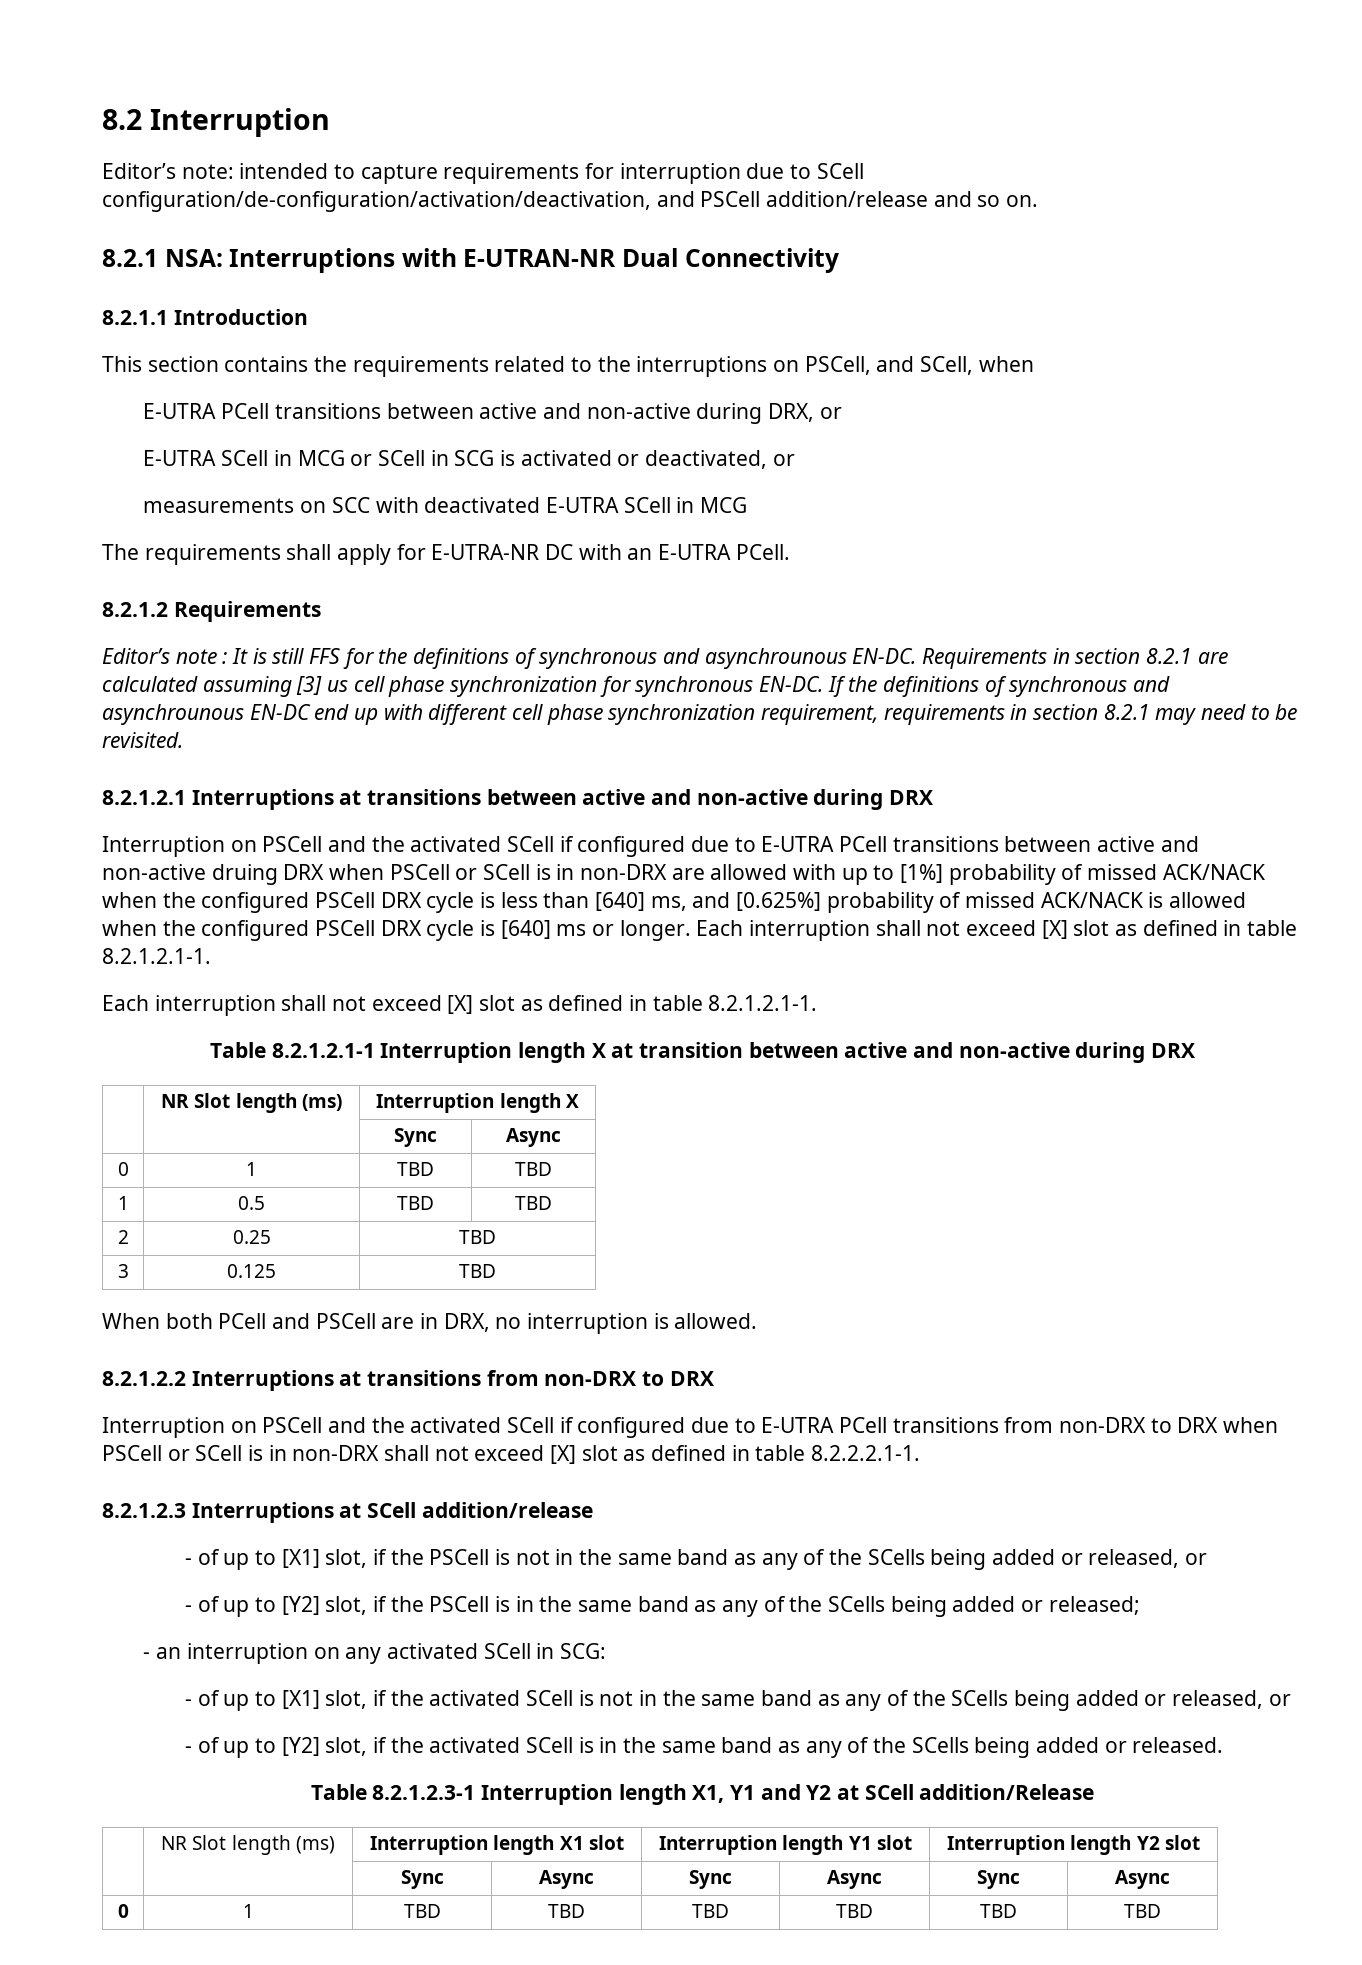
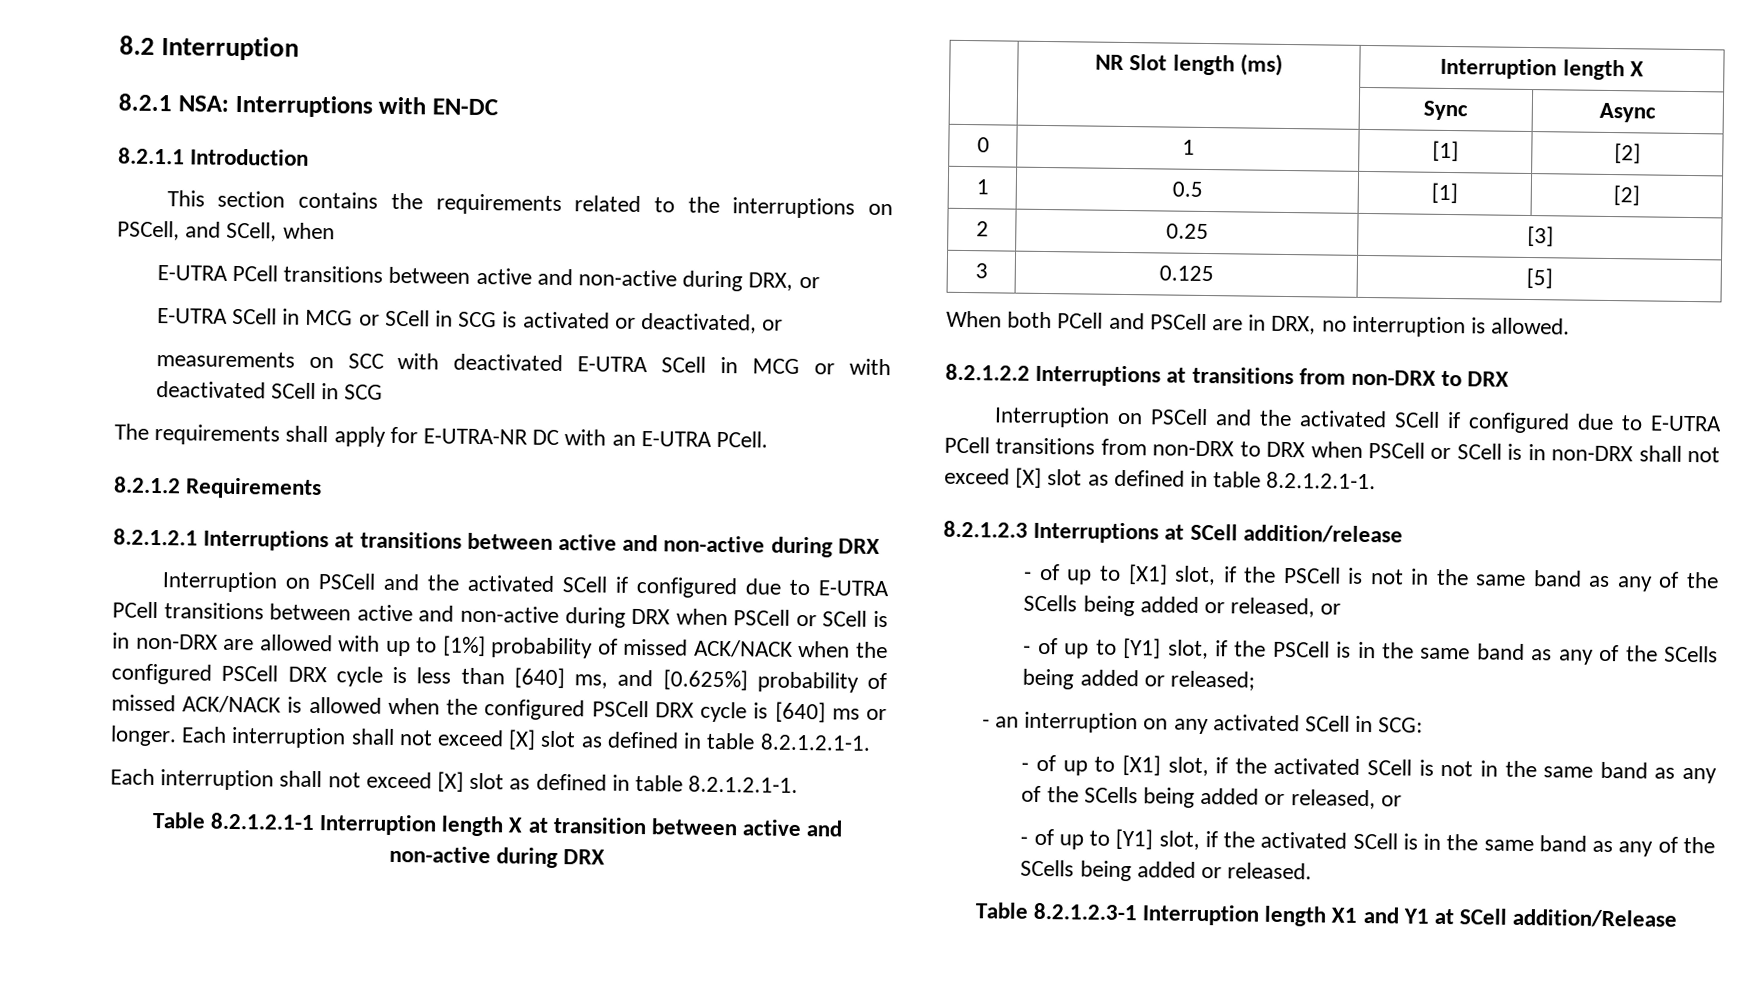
- Editor’s note: intended to capture requirements for interruption due to SCell configuration/de-configuration/activation/deactivation, and PSCell addition/release and so on.
- 8.2.1 NSA: Interruptions with E-UTRAN-NR Dual Connectivity
+ 8.2.1 NSA: Interruptions with EN-DC
- measurements on SCC with deactivated E-UTRA SCell in MCG
+ measurements on SCC with deactivated E-UTRA SCell in MCG or with deactivated SCell in SCG
- Editor’s note : It is still FFS for the definitions of synchronous and asynchrounous EN-DC. Requirements in section 8.2.1 are calculated assuming [3] us cell phase synchronization for synchronous EN-DC. If the definitions of synchronous and asynchrounous EN-DC end up with different cell phase synchronization requirement, requirements in section 8.2.1 may need to be revisited.
- Interruption on PSCell and the activated SCell if configured due to E-UTRA PCell transitions between active and non-active druing DRX when PSCell or SCell is in non-DRX are allowed with up to [1%] probability of missed ACK/NACK when the configured PSCell DRX cycle is less than [640] ms, and [0.625%] probability of missed ACK/NACK is allowed when the configured PSCell DRX cycle is [640] ms or longer.
+ Interruption on PSCell and the activated SCell if configured due to E-UTRA PCell transitions between active and non-active during DRX when PSCell or SCell is in non-DRX are allowed with up to [1%] probability of missed ACK/NACK when the configured PSCell DRX cycle is less than [640] ms, and [0.625%] probability of missed ACK/NACK is allowed when the configured PSCell DRX cycle is [640] ms or longer.
  | NR Slot length (ms) | Interruption length X
  | | Sync | Async
- 0 | 1 | TBD | TBD
+ 0 | 1 | [1] | [2]
- 1 | 0.5 | TBD | TBD
+ 1 | 0.5 | [1] | [2]
- 2 | 0.25 | TBD
+ 2 | 0.25 | [3]
- 3 | 0.125 | TBD
+ 3 | 0.125 | [5]
- Interruption on PSCell and the activated SCell if configured due to E-UTRA PCell transitions from non-DRX to DRX when PSCell or SCell is in non-DRX shall not exceed [X] slot as defined in table 8.2.2.2.1-1.
+ Interruption on PSCell and the activated SCell if configured due to E-UTRA PCell transitions from non-DRX to DRX when PSCell or SCell is in non-DRX shall not exceed [X] slot as defined in table 8.2.1.2.1-1.
- - of up to [Y2] slot, if the PSCell is in the same band as any of the SCells being added or released;
+ - of up to [Y1] slot, if the PSCell is in the same band as any of the SCells being added or released;
- - of up to [Y2] slot, if the activated SCell is in the same band as any of the SCells being added or released.
+ - of up to [Y1] slot, if the activated SCell is in the same band as any of the SCells being added or released.
- Table 8.2.1.2.3-1 Interruption length X1, Y1 and Y2 at SCell addition/Release
+ Table 8.2.1.2.3-1 Interruption length X1 and Y1 at SCell addition/Release
- | NR Slot length (ms) | Interruption length X1 slot | Interruption length Y1 slot | Interruption length Y2 slot
- | | Sync | Async | Sync | Async | Sync | Async
- 0 | 1 | TBD | TBD | TBD | TBD | TBD | TBD

